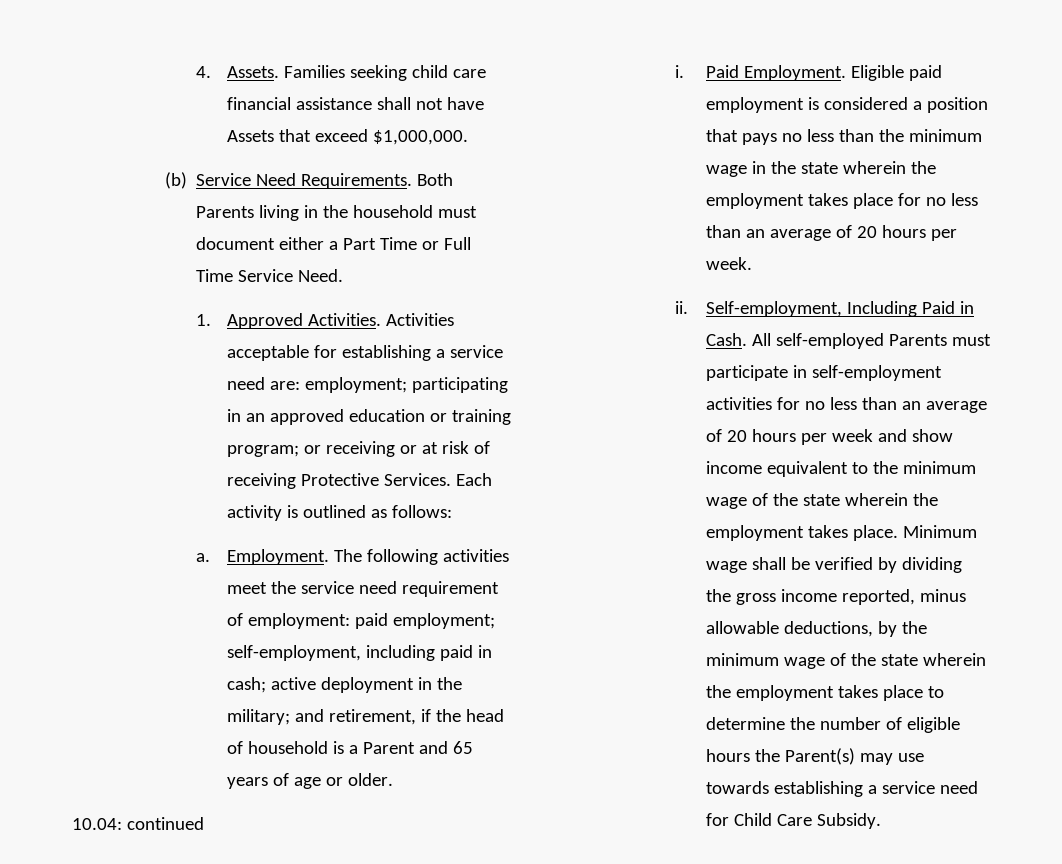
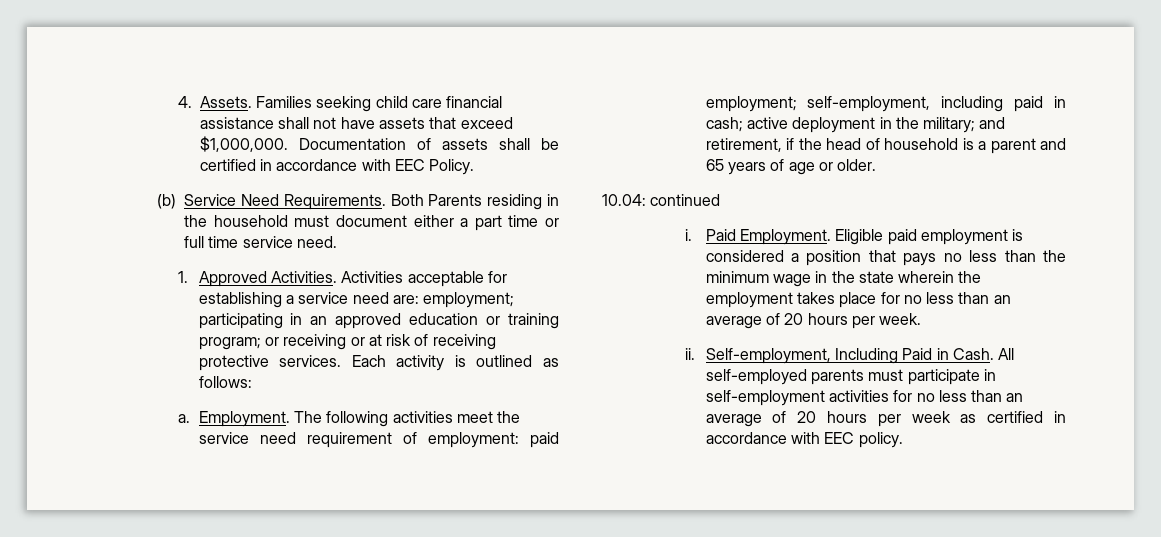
- Families seeking child care financial assistance shall not have Assets that exceed $1,000,000.
+ Families seeking child care financial assistance shall not have assets that exceed $1,000,000. Documentation of assets shall be certified in accordance with EEC Policy.
- Both Parents living in the household must document either a Part Time or Full Time Service Need.
+ Both Parents residing in the household must document either a part time or full time service need.
- Activities acceptable for establishing a service need are: employment; participating in an approved education or training program; or receiving or at risk of receiving Protective Services.
+ Activities acceptable for establishing a service need are: employment; participating in an approved education or training program; or receiving or at risk of receiving protective services.
- The following activities meet the service need requirement of employment: paid employment; self-employment, including paid in cash; active deployment in the military; and retirement, if the head of household is a Parent and 65 years of age or older.
+ The following activities meet the service need requirement of employment: paid employment; self-employment, including paid in cash; active deployment in the military; and retirement, if the head of household is a parent and 65 years of age or older.
- All self-employed Parents must participate in self-employment activities for no less than an average of 20 hours per week and show income equivalent to the minimum wage of the state wherein the employment takes place. Minimum wage shall be verified by dividing the gross income reported, minus allowable deductions, by the minimum wage of the state wherein the employment takes place to determine the number of eligible hours the Parent(s) may use towards establishing a service need for Child Care Subsidy.
+ All self-employed parents must participate in self-employment activities for no less than an average of 20 hours per week as certified in accordance with EEC policy.

